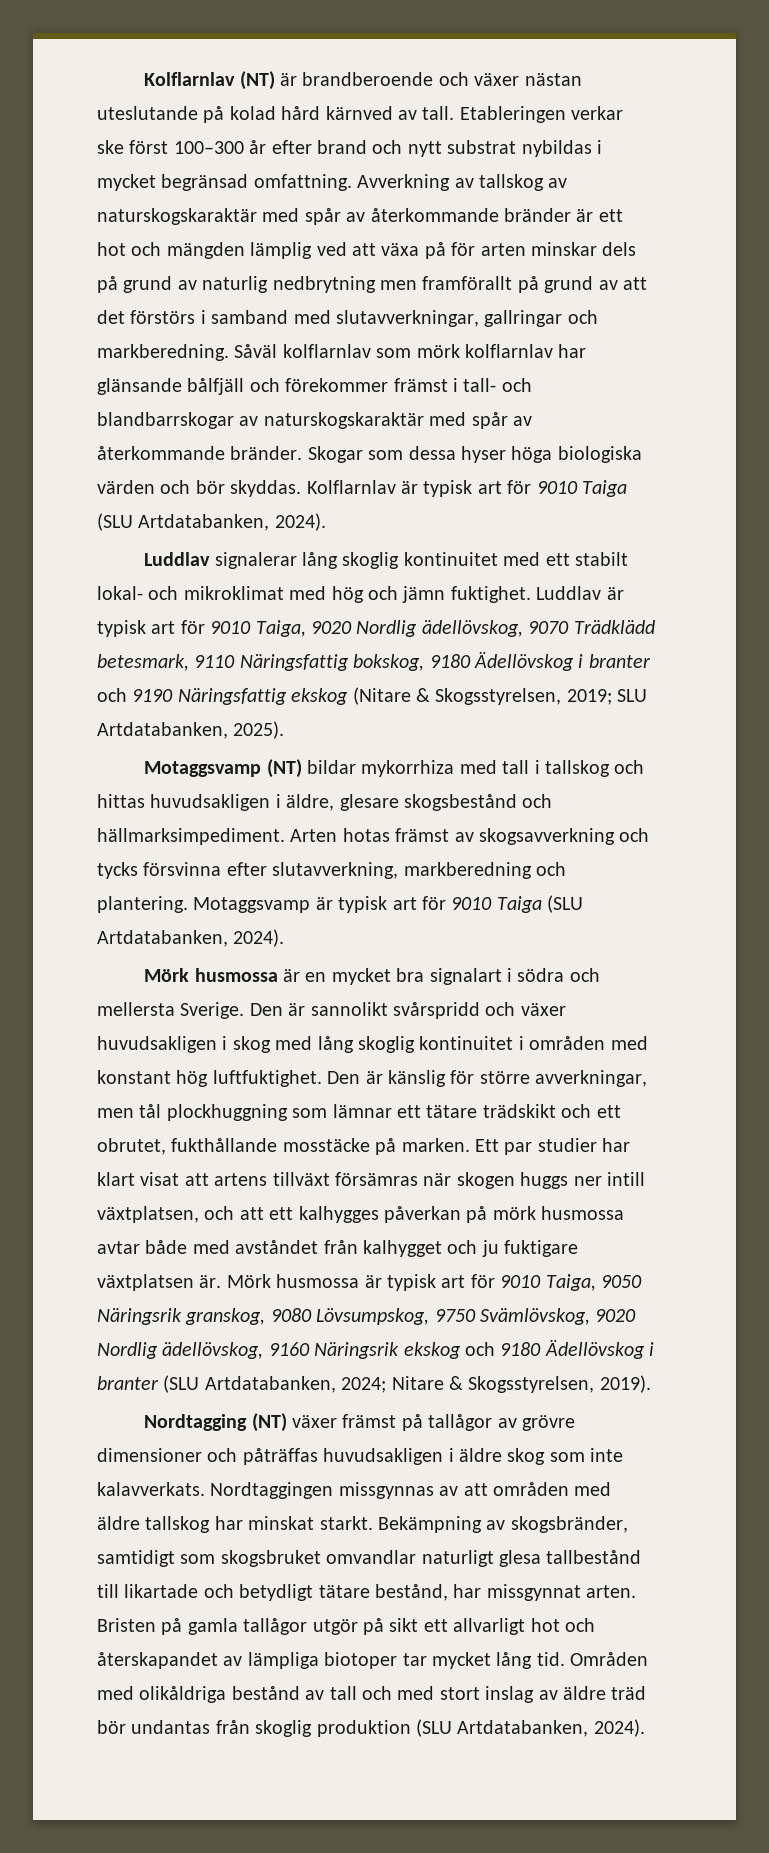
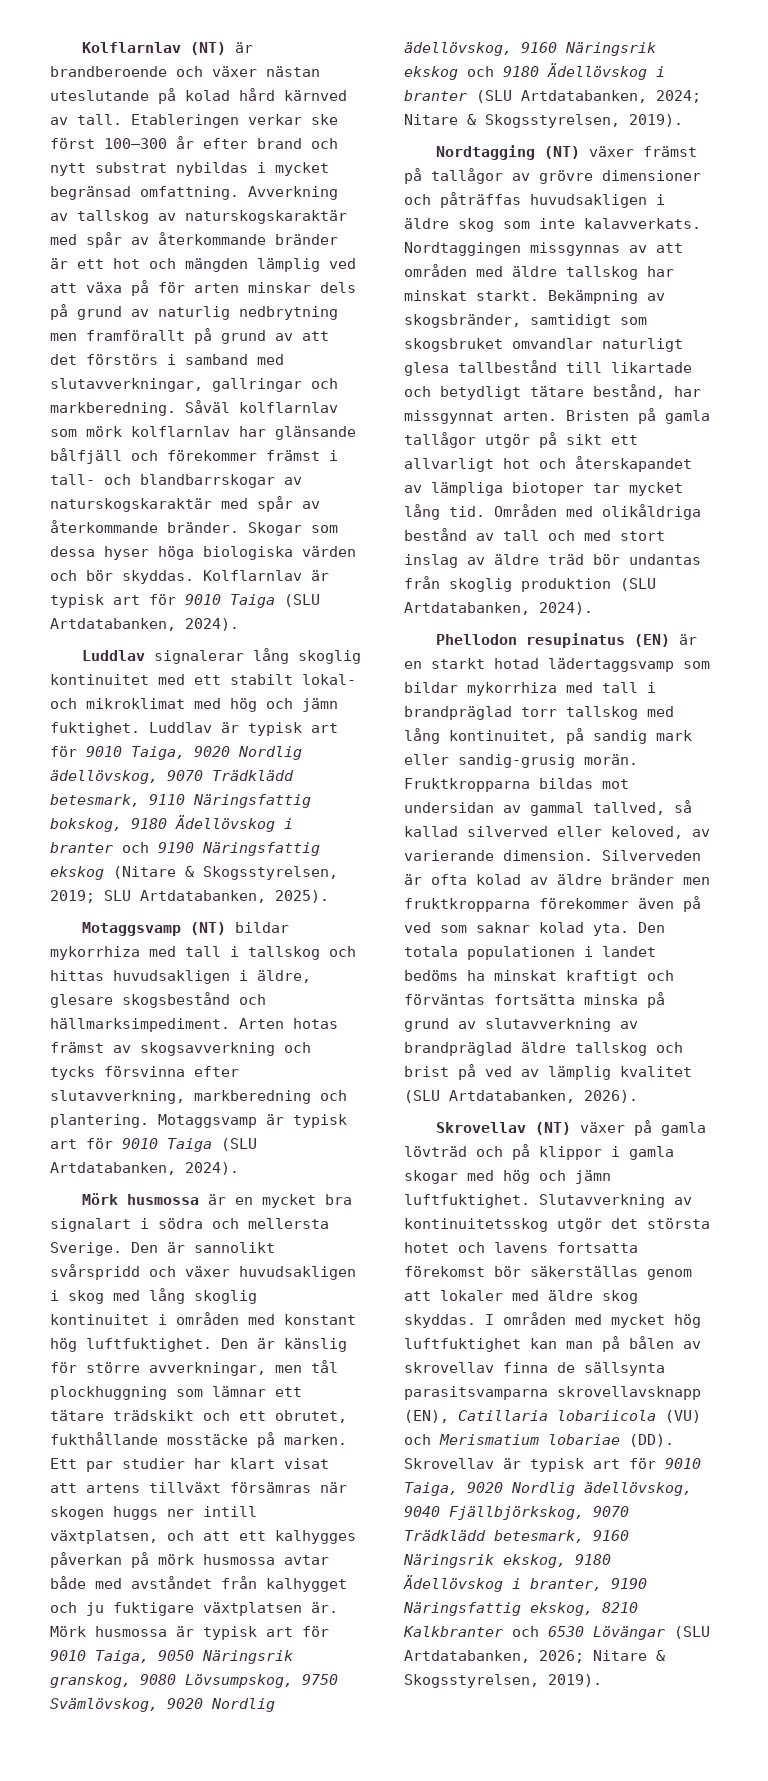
+ Phellodon resupinatus (EN) är en starkt hotad lädertaggsvamp som bildar mykorrhiza med tall i brandpräglad torr tallskog med lång kontinuitet, på sandig mark eller sandig-grusig morän. Fruktkropparna bildas mot undersidan av gammal tallved, så kallad silverved eller keloved, av varierande dimension. Silverveden är ofta kolad av äldre bränder men fruktkropparna förekommer även på ved som saknar kolad yta. Den totala populationen i landet bedöms ha minskat kraftigt och förväntas fortsätta minska på grund av slutavverkning av brandpräglad äldre tallskog och brist på ved av lämplig kvalitet (SLU Artdatabanken, 2026).
+ Skrovellav (NT) växer på gamla lövträd och på klippor i gamla skogar med hög och jämn luftfuktighet. Slutavverkning av kontinuitetsskog utgör det största hotet och lavens fortsatta förekomst bör säkerställas genom att lokaler med äldre skog skyddas. I områden med mycket hög luftfuktighet kan man på bålen av skrovellav finna de sällsynta parasitsvamparna skrovellavsknapp (EN), Catillaria lobariicola (VU) och Merismatium lobariae (DD). Skrovellav är typisk art för 9010 Taiga, 9020 Nordlig ädellövskog, 9040 Fjällbjörkskog, 9070 Trädklädd betesmark, 9160 Näringsrik ekskog, 9180 Ädellövskog i branter, 9190 Näringsfattig ekskog, 8210 Kalkbranter och 6530 Lövängar (SLU Artdatabanken, 2026; Nitare & Skogsstyrelsen, 2019).

